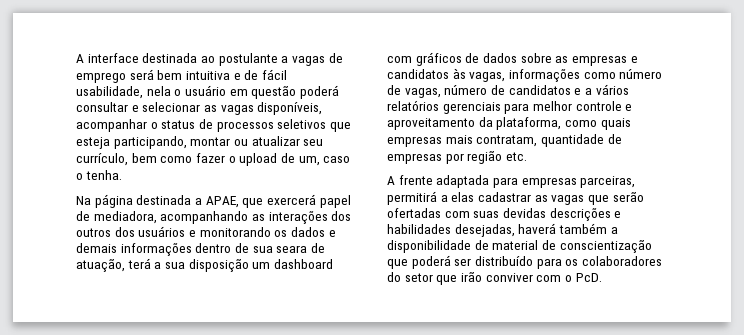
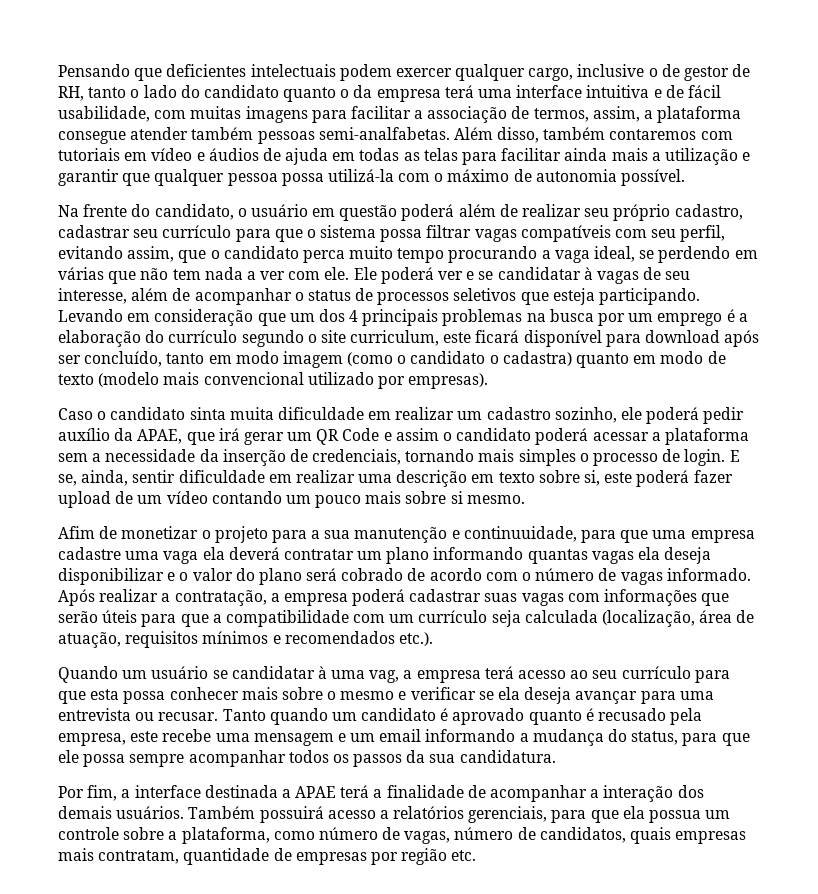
- A interface destinada ao postulante a vagas de emprego será bem intuitiva e de fácil usabilidade, nela o usuário em questão poderá consultar e selecionar as vagas disponíveis, acompanhar o status de processos seletivos que esteja participando, montar ou atualizar seu currículo, bem como fazer o upload de um, caso o tenha.
- Na página destinada a APAE, que exercerá papel de mediadora, acompanhando as interações dos outros dos usuários e monitorando os dados e demais informações dentro de sua seara de atuação, terá a sua disposição um dashboard com gráficos de dados sobre as empresas e candidatos às vagas, informações como número de vagas, número de candidatos e a vários relatórios gerenciais para melhor controle e aproveitamento da plataforma, como quais empresas mais contratam, quantidade de empresas por região etc.
+ Pensando que deficientes intelectuais podem exercer qualquer cargo, inclusive o de gestor de RH, tanto o lado do candidato quanto o da empresa terá uma interface intuitiva e de fácil usabilidade, com muitas imagens para facilitar a associação de termos, assim, a plataforma consegue atender também pessoas semi-analfabetas. Além disso, também contaremos com tutoriais em vídeo e áudios de ajuda em todas as telas para facilitar ainda mais a utilização e garantir que qualquer pessoa possa utilizá-la com o máximo de autonomia possível.
+ Na frente do candidato, o usuário em questão poderá além de realizar seu próprio cadastro, cadastrar seu currículo para que o sistema possa filtrar vagas compatíveis com seu perfil, evitando assim, que o candidato perca muito tempo procurando a vaga ideal, se perdendo em várias que não tem nada a ver com ele. Ele poderá ver e se candidatar à vagas de seu interesse, além de acompanhar o status de processos seletivos que esteja participando. Levando em consideração que um dos 4 principais problemas na busca por um emprego é a elaboração do currículo segundo o site curriculum, este ficará disponível para download após ser concluído, tanto em modo imagem (como o candidato o cadastra) quanto em modo de texto (modelo mais convencional utilizado por empresas).
+ Caso o candidato sinta muita dificuldade em realizar um cadastro sozinho, ele poderá pedir auxílio da APAE, que irá gerar um QR Code e assim o candidato poderá acessar a plataforma sem a necessidade da inserção de credenciais, tornando mais simples o processo de login. E se, ainda, sentir dificuldade em realizar uma descrição em texto sobre si, este poderá fazer upload de um vídeo contando um pouco mais sobre si mesmo.
+ Afim de monetizar o projeto para a sua manutenção e continuuidade, para que uma empresa cadastre uma vaga ela deverá contratar um plano informando quantas vagas ela deseja disponibilizar e o valor do plano será cobrado de acordo com o número de vagas informado. Após realizar a contratação, a empresa poderá cadastrar suas vagas com informações que serão úteis para que a compatibilidade com um currículo seja calculada (localização, área de atuação, requisitos mínimos e recomendados etc.).
+ Quando um usuário se candidatar à uma vag, a empresa terá acesso ao seu currículo para que esta possa conhecer mais sobre o mesmo e verificar se ela deseja avançar para uma entrevista ou recusar. Tanto quando um candidato é aprovado quanto é recusado pela empresa, este recebe uma mensagem e um email informando a mudança do status, para que ele possa sempre acompanhar todos os passos da sua candidatura.
+ Por fim, a interface destinada a APAE terá a finalidade de acompanhar a interação dos demais usuários. Também possuirá acesso a relatórios gerenciais, para que ela possua um controle sobre a plataforma, como número de vagas, número de candidatos, quais empresas mais contratam, quantidade de empresas por região etc.
- A frente adaptada para empresas parceiras, permitirá a elas cadastrar as vagas que serão ofertadas com suas devidas descrições e habilidades desejadas, haverá também a disponibilidade de material de conscientização que poderá ser distribuído para os colaboradores do setor que irão conviver com o PcD.

